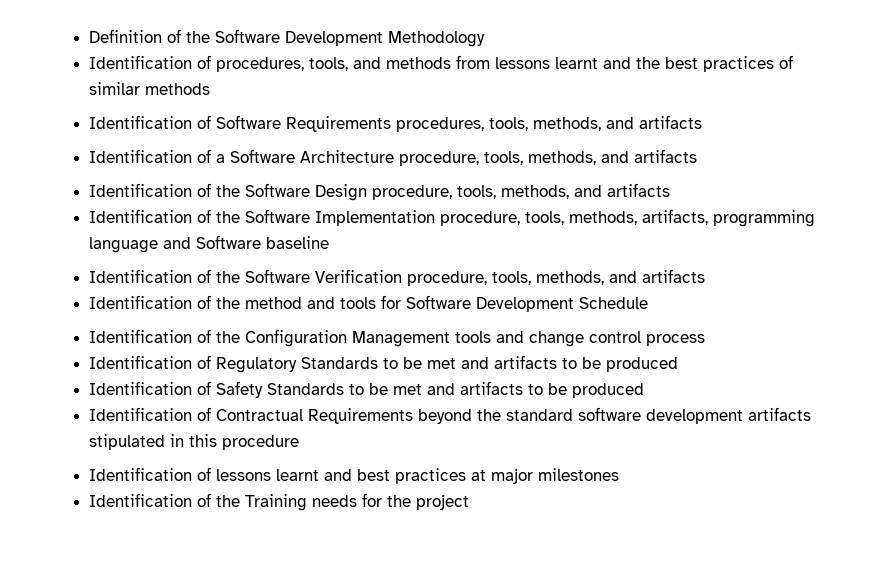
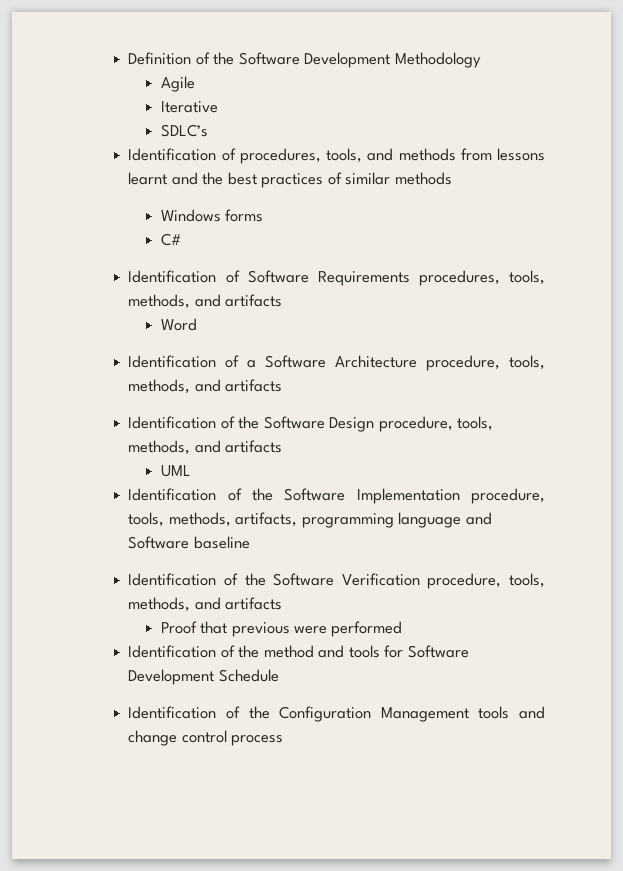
+ Agile
+ Iterative
+ SDLC’s
+ Windows forms
+ C#
+ Word
+ UML
+ Proof that previous were performed
- Identification of Regulatory Standards to be met and artifacts to be produced
- Identification of Safety Standards to be met and artifacts to be produced
- Identification of Contractual Requirements beyond the standard software development artifacts stipulated in this procedure
- Identification of lessons learnt and best practices at major milestones
- Identification of the Training needs for the project

